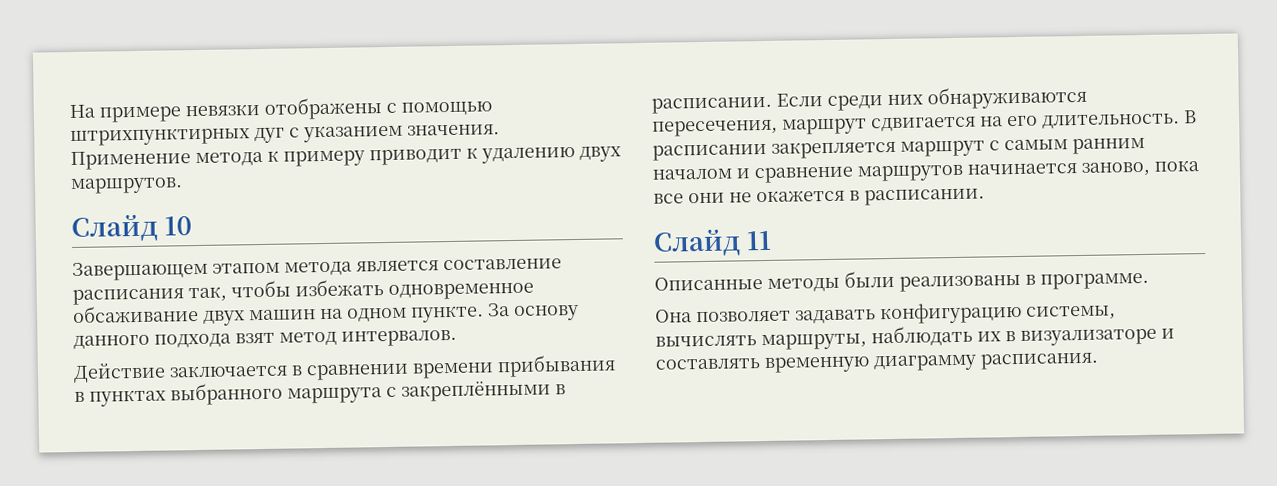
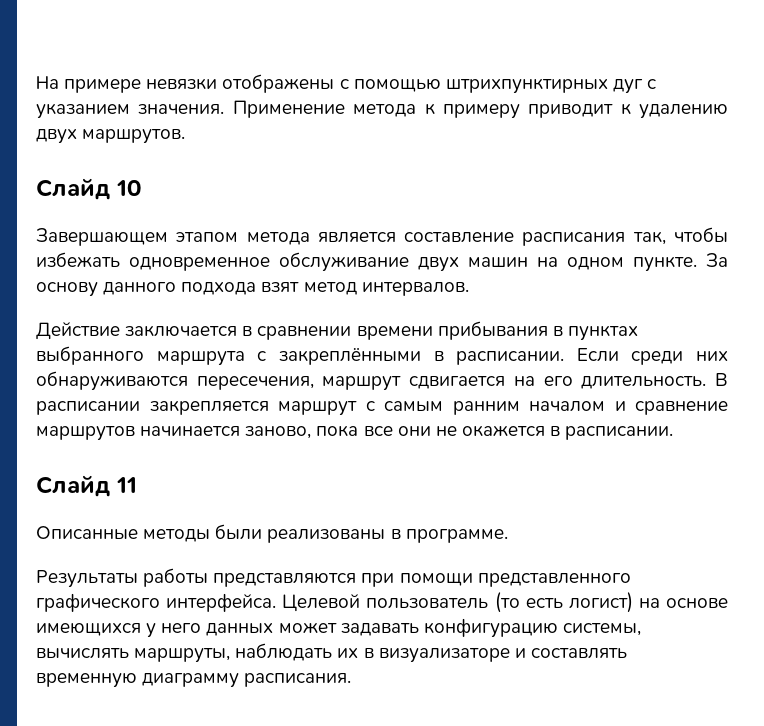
- Завершающем этапом метода является составление расписания так, чтобы избежать одновременное обсаживание двух машин на одном пункте.
+ Завершающем этапом метода является составление расписания так, чтобы избежать одновременное обслуживание двух машин на одном пункте.
- Она позволяет задавать конфигурацию системы, вычислять маршруты, наблюдать их в визуализаторе и составлять временную диаграмму расписания.
+ Результаты работы представляются при помощи представленного графического интерфейса. Целевой пользователь (то есть логист) на основе имеющихся у него данных может задавать конфигурацию системы, вычислять маршруты, наблюдать их в визуализаторе и составлять временную диаграмму расписания.

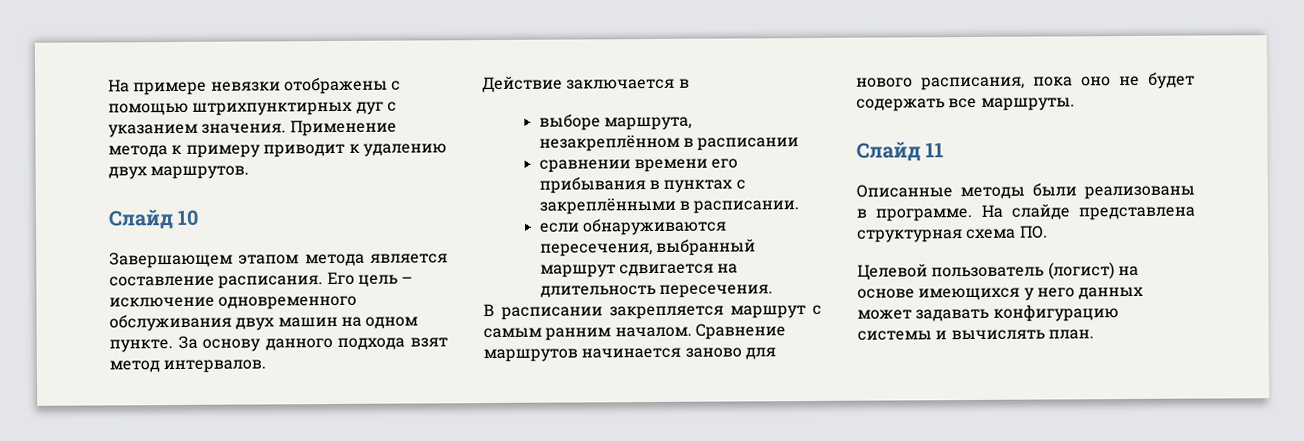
- Завершающем этапом метода является составление расписания так, чтобы избежать одновременное обслуживание двух машин на одном пункте.
+ Завершающем этапом метода является составление расписания. Его цель – исключение одновременного обслуживания двух машин на одном пункте.
- Действие заключается в сравнении времени прибывания в пунктах выбранного маршрута с закреплёнными в расписании. Если среди них обнаруживаются пересечения, маршрут сдвигается на его длительность. В расписании закрепляется маршрут с самым ранним началом и сравнение маршрутов начинается заново, пока все они не окажется в расписании.
+ Действие заключается в
+ выборе маршрута, незакреплённом в расписании
+ сравнении времени его прибывания в пунктах с закреплёнными в расписании.
+ если обнаруживаются пересечения, выбранный маршрут сдвигается на длительность пересечения.
+ В расписании закрепляется маршрут с самым ранним началом. Сравнение маршрутов начинается заново для нового расписания, пока оно не будет содержать все маршруты.
- Описанные методы были реализованы в программе.
- Результаты работы представляются при помощи представленного графического интерфейса. Целевой пользователь (то есть логист) на основе имеющихся у него данных может задавать конфигурацию системы, вычислять маршруты, наблюдать их в визуализаторе и составлять временную диаграмму расписания.
+ Описанные методы были реализованы в программе. На слайде представлена структурная схема ПО.
+ Целевой пользователь (логист) на основе имеющихся у него данных может задавать конфигурацию системы и вычислять план.

